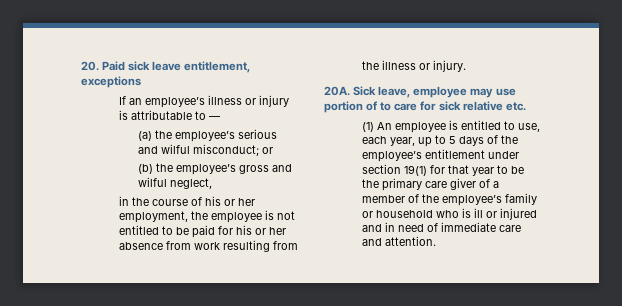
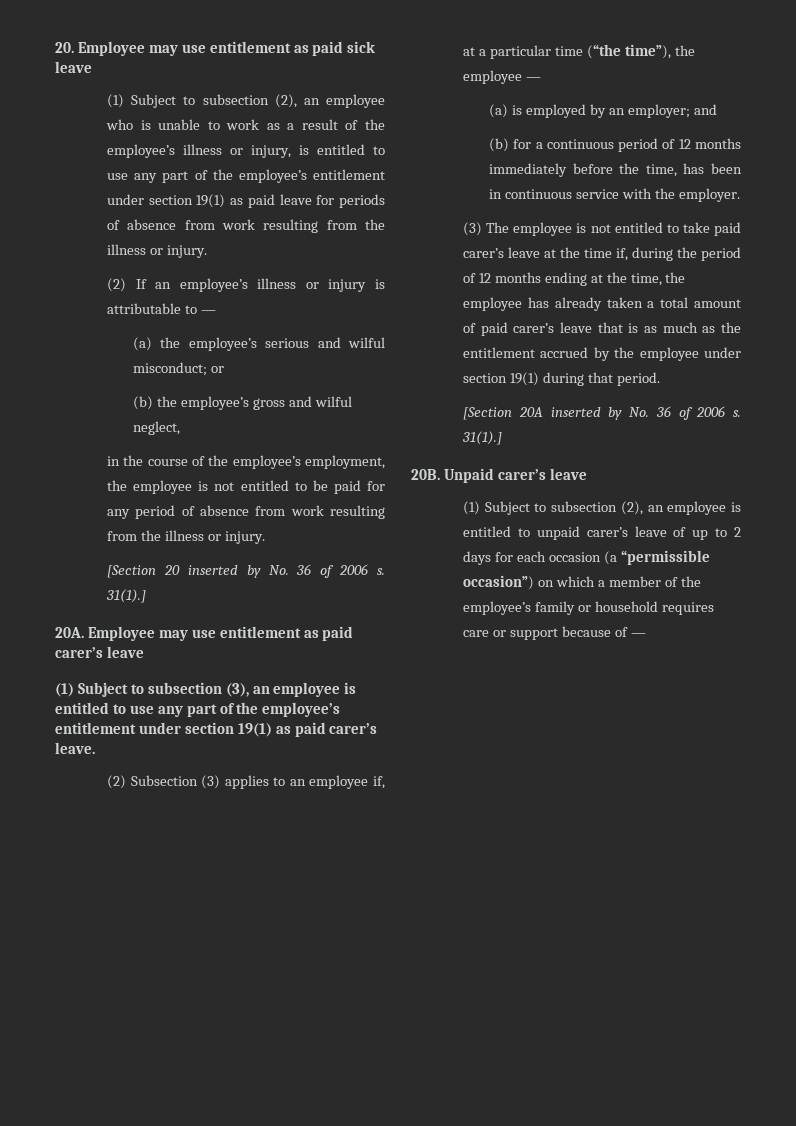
- 20. Paid sick leave entitlement, exceptions
- If an employee’s illness or injury is attributable to —
+ 20. Employee may use entitlement as paid sick leave
+ (1) Subject to subsection (2), an employee who is unable to work as a result of the employee’s illness or injury, is entitled to use any part of the employee’s entitlement under section 19(1) as paid leave for periods of absence from work resulting from the illness or injury.
+ (2) If an employee’s illness or injury is attributable to —
- in the course of his or her employment, the employee is not entitled to be paid for his or her absence from work resulting from the illness or injury.
- 20A. Sick leave, employee may use portion of to care for sick relative etc.
- (1) An employee is entitled to use, each year, up to 5 days of the employee’s entitlement under section 19(1) for that year to be the primary care giver of a member of the employee’s family or household who is ill or injured and in need of immediate care and attention.
+ in the course of the employee’s employment, the employee is not entitled to be paid for any period of absence from work resulting from the illness or injury.
+ [Section 20 inserted by No. 36 of 2006 s. 31(1).]
+ 20A. Employee may use entitlement as paid carer’s leave
+ (1) Subject to subsection (3), an employee is entitled to use any part of the employee’s entitlement under section 19(1) as paid carer’s leave.
+ (2) Subsection (3) applies to an employee if, at a particular time (“the time”), the employee —
+ (a) is employed by an employer; and
+ (b) for a continuous period of 12 months immediately before the time, has been in continuous service with the employer.
+ (3) The employee is not entitled to take paid carer’s leave at the time if, during the period of 12 months ending at the time, the employee has already taken a total amount of paid carer’s leave that is as much as the entitlement accrued by the employee under section 19(1) during that period.
+ [Section 20A inserted by No. 36 of 2006 s. 31(1).]
+ 20B. Unpaid carer’s leave
+ (1) Subject to subsection (2), an employee is entitled to unpaid carer’s leave of up to 2 days for each occasion (a “permissible occasion”) on which a member of the employee’s family or household requires care or support because of —

